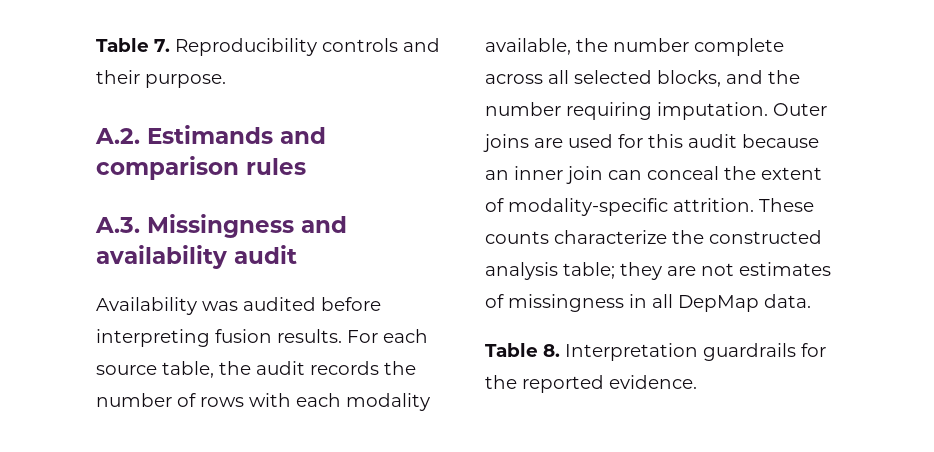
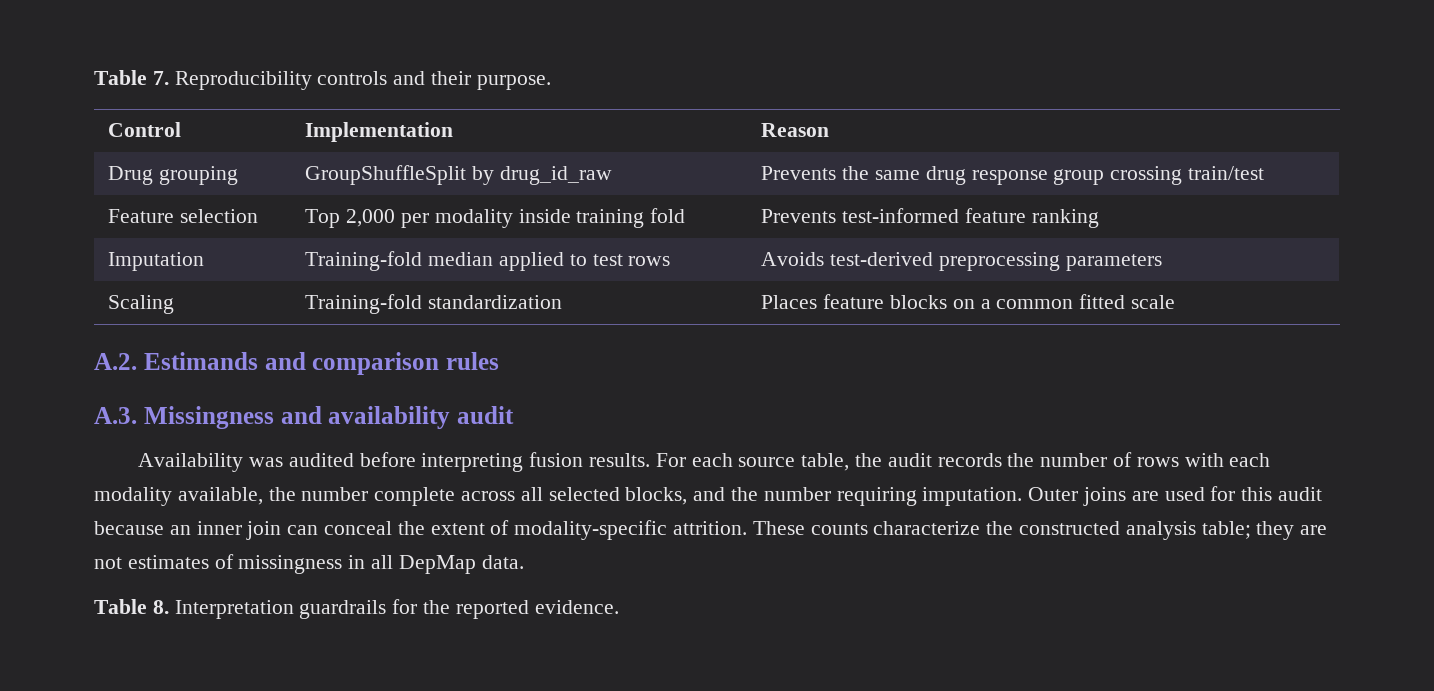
+ Control | Implementation | Reason
+ Drug grouping | GroupShuffleSplit by drug_id_raw | Prevents the same drug response group crossing train/test
+ Feature selection | Top 2,000 per modality inside training fold | Prevents test-informed feature ranking
+ Imputation | Training-fold median applied to test rows | Avoids test-derived preprocessing parameters
+ Scaling | Training-fold standardization | Places feature blocks on a common fitted scale

